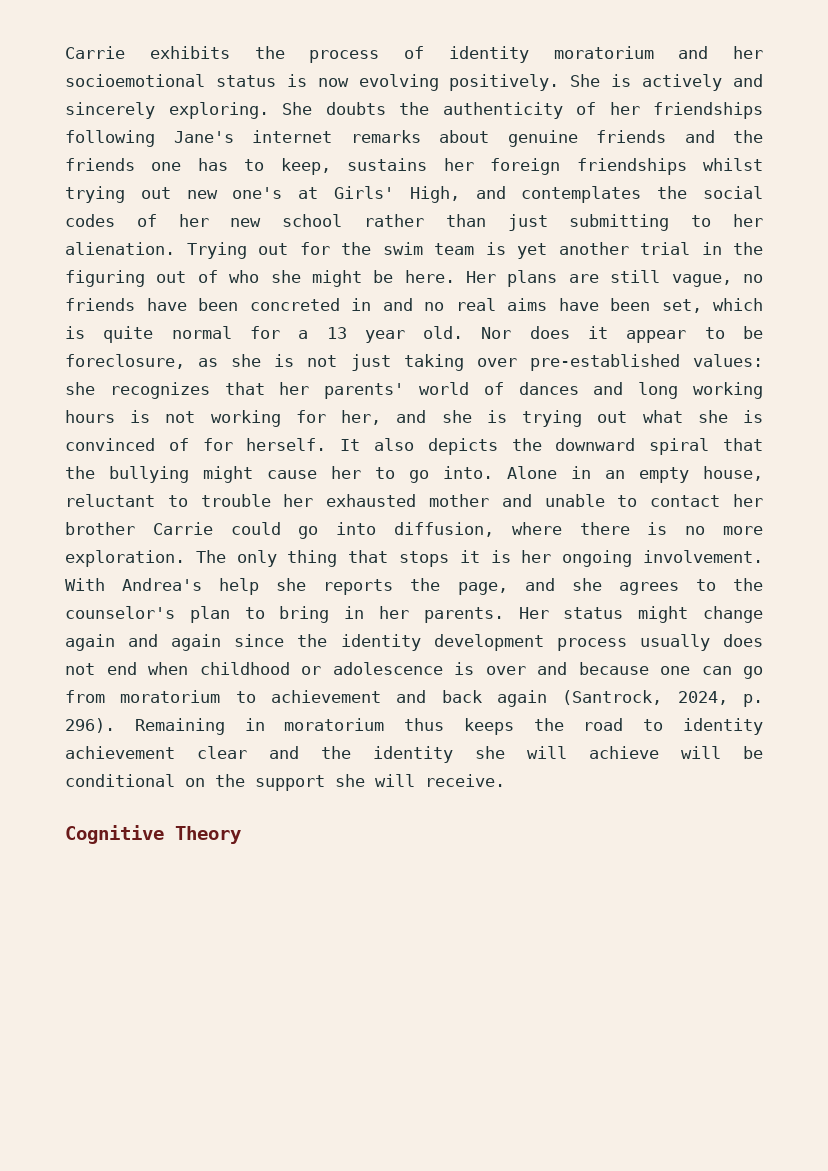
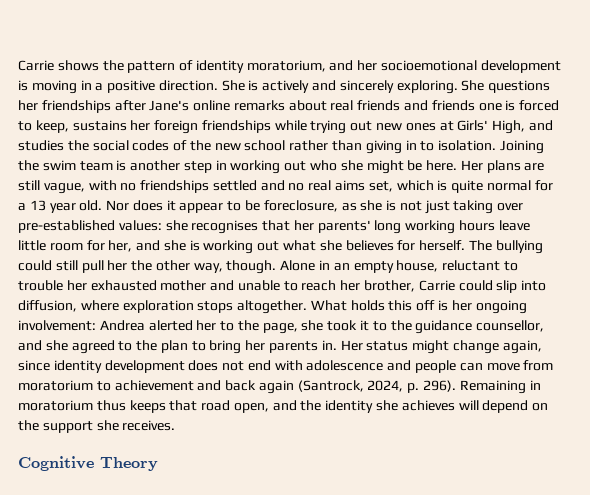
- Carrie exhibits the process of identity moratorium and her socioemotional status is now evolving positively.
+ Carrie shows the pattern of identity moratorium, and her socioemotional development is moving in a positive direction.
- She doubts the authenticity of her friendships following Jane's internet remarks about genuine friends and the friends one has to keep, sustains her foreign friendships whilst trying out new one's at Girls' High, and contemplates the social codes of her new school rather than just submitting to her alienation. Trying out for the swim team is yet another trial in the figuring out of who she might be here.
+ She questions her friendships after Jane's online remarks about real friends and friends one is forced to keep, sustains her foreign friendships while trying out new ones at Girls' High, and studies the social codes of the new school rather than giving in to isolation. Joining the swim team is another step in working out who she might be here.
- Her plans are still vague, no friends have been concreted in and no real aims have been set, which is quite normal for a 13 year old.
+ Her plans are still vague, with no friendships settled and no real aims set, which is quite normal for a 13 year old.
- Nor does it appear to be foreclosure, as she is not just taking over pre-established values: she recognizes that her parents' world of dances and long working hours is not working for her, and she is trying out what she is convinced of for herself. It also depicts the downward spiral that the bullying might cause her to go into.
+ Nor does it appear to be foreclosure, as she is not just taking over pre-established values: she recognises that her parents' long working hours leave little room for her, and she is working out what she believes for herself. The bullying could still pull her the other way, though.
- Alone in an empty house, reluctant to trouble her exhausted mother and unable to contact her brother Carrie could go into diffusion, where there is no more exploration. The only thing that stops it is her ongoing involvement. With Andrea's help she reports the page, and she agrees to the counselor's plan to bring in her parents.
+ Alone in an empty house, reluctant to trouble her exhausted mother and unable to reach her brother, Carrie could slip into diffusion, where exploration stops altogether. What holds this off is her ongoing involvement: Andrea alerted her to the page, she took it to the guidance counsellor, and she agreed to the plan to bring her parents in.
- Her status might change again and again since the identity development process usually does not end when childhood or adolescence is over and because one can go from moratorium to achievement and back again (Santrock, 2024, p. 296).
+ Her status might change again, since identity development does not end with adolescence and people can move from moratorium to achievement and back again (Santrock, 2024, p. 296).
- Remaining in moratorium thus keeps the road to identity achievement clear and the identity she will achieve will be conditional on the support she will receive.
+ Remaining in moratorium thus keeps that road open, and the identity she achieves will depend on the support she receives.

